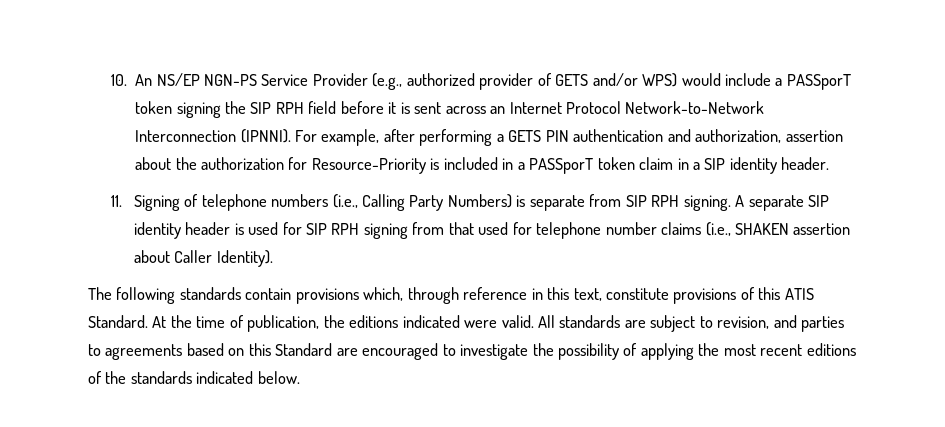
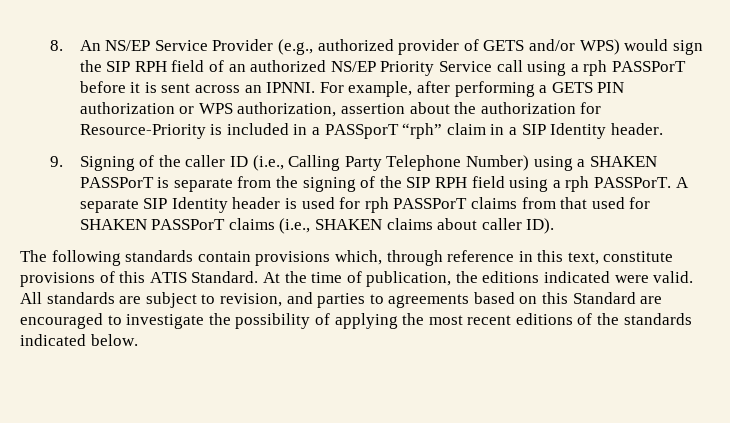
- 10. An NS/EP NGN-PS Service Provider (e.g., authorized provider of GETS and/or WPS) would include a PASSporT token signing the SIP RPH field before it is sent across an Internet Protocol Network-to-Network Interconnection (IPNNI).
+ 8. An NS/EP Service Provider (e.g., authorized provider of GETS and/or WPS) would sign the SIP RPH field of an authorized NS/EP Priority Service call using a rph PASSPorT before it is sent across an IPNNI.
- For example, after performing a GETS PIN authentication and authorization, assertion about the authorization for Resource-Priority is included in a PASSporT token claim in a SIP identity header.
+ For example, after performing a GETS PIN authorization or WPS authorization, assertion about the authorization for Resource-Priority is included in a PASSporT “rph” claim in a SIP Identity header.
- 11. Signing of telephone numbers (i.e., Calling Party Numbers) is separate from SIP RPH signing.
+ 9. Signing of the caller ID (i.e., Calling Party Telephone Number) using a SHAKEN PASSPorT is separate from the signing of the SIP RPH field using a rph PASSPorT.
- A separate SIP identity header is used for SIP RPH signing from that used for telephone number claims (i.e., SHAKEN assertion about Caller Identity).
+ A separate SIP Identity header is used for rph PASSPorT claims from that used for SHAKEN PASSPorT claims (i.e., SHAKEN claims about caller ID).

